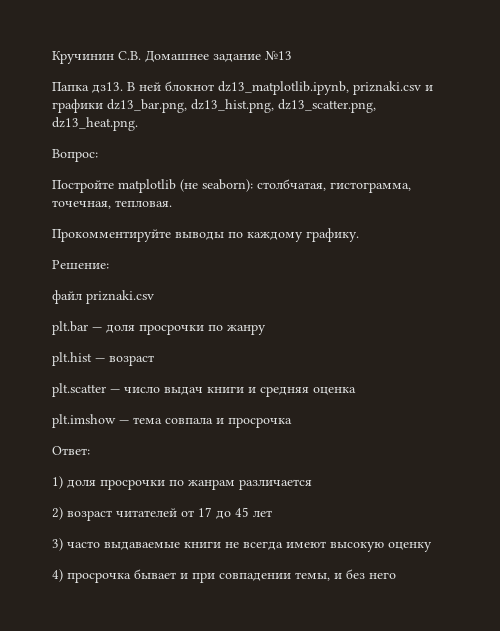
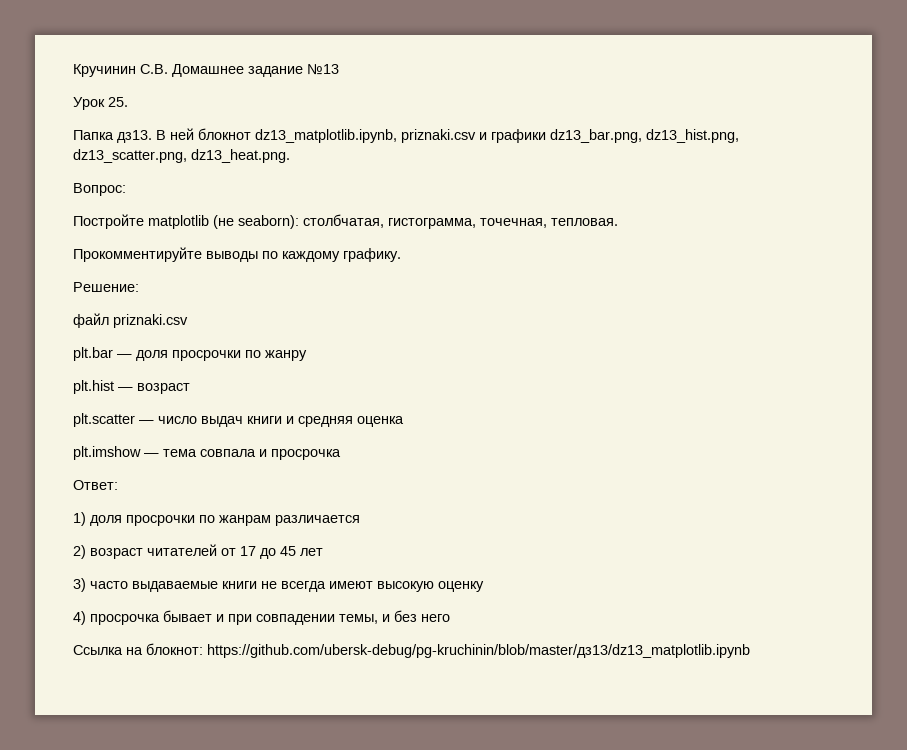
+ Урок 25.
+ Ссылка на блокнот: https://github.com/ubersk-debug/pg-kruchinin/blob/master/дз13/dz13_matplotlib.ipynb

